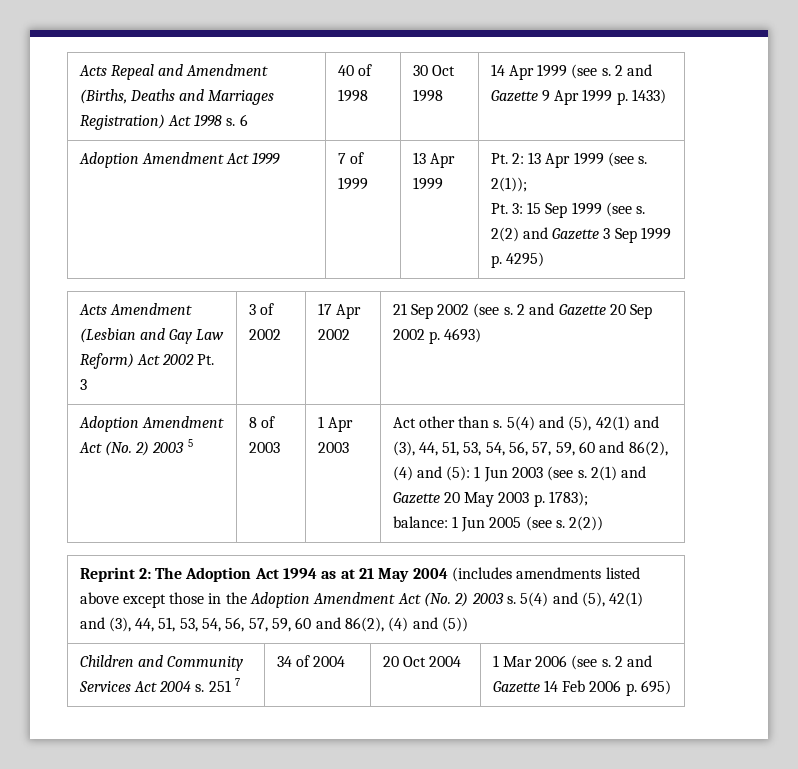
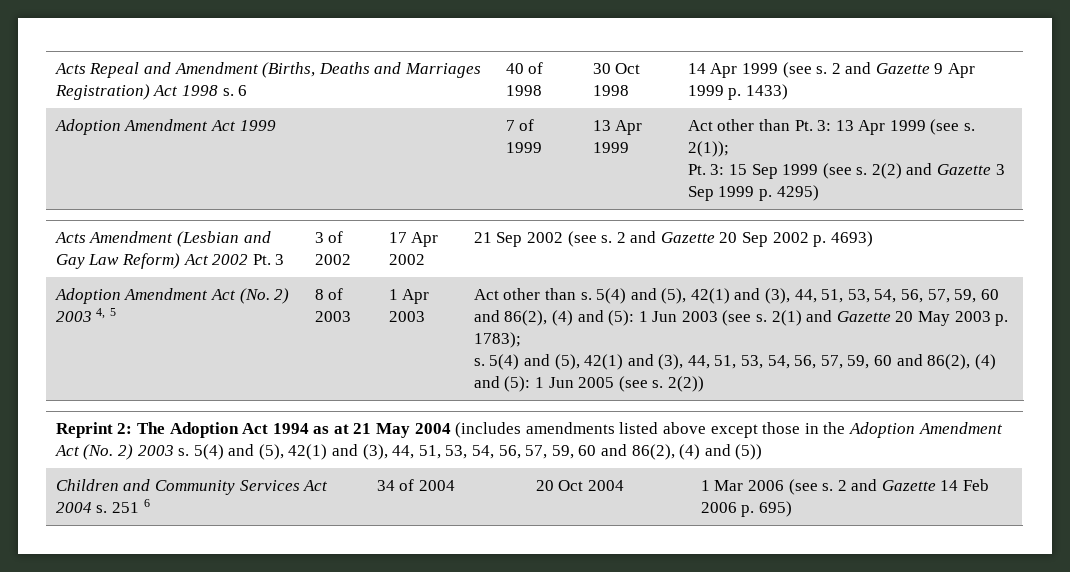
- Adoption Amendment Act 1999 | 7 of 1999 | 13 Apr 1999 | Pt. 2: 13 Apr 1999 (see s. 2(1));
+ Adoption Amendment Act 1999 | 7 of 1999 | 13 Apr 1999 | Act other than Pt. 3: 13 Apr 1999 (see s. 2(1));
- Adoption Amendment Act (No. 2) 2003 5
+ Adoption Amendment Act (No. 2) 2003 4, 5
- balance: 1 Jun 2005 (see s.
+ s. 5(4) and (5), 42(1) and (3), 44, 51, 53, 54, 56, 57, 59, 60 and 86(2), (4) and (5): 1 Jun 2005 (see s.
- Children and Community Services Act 2004 s. 251 7 | 34 of 2004 | 20 Oct 2004 | 1 Mar 2006 (see s. 2 and Gazette 14 Feb 2006 p. 695)
+ Children and Community Services Act 2004 s. 251 6 | 34 of 2004 | 20 Oct 2004 | 1 Mar 2006 (see s. 2 and Gazette 14 Feb 2006 p. 695)

